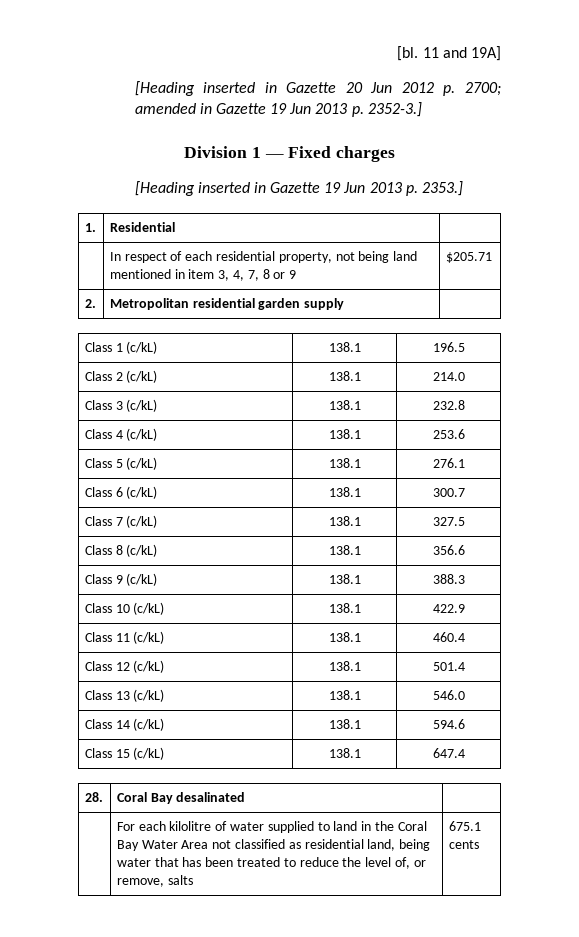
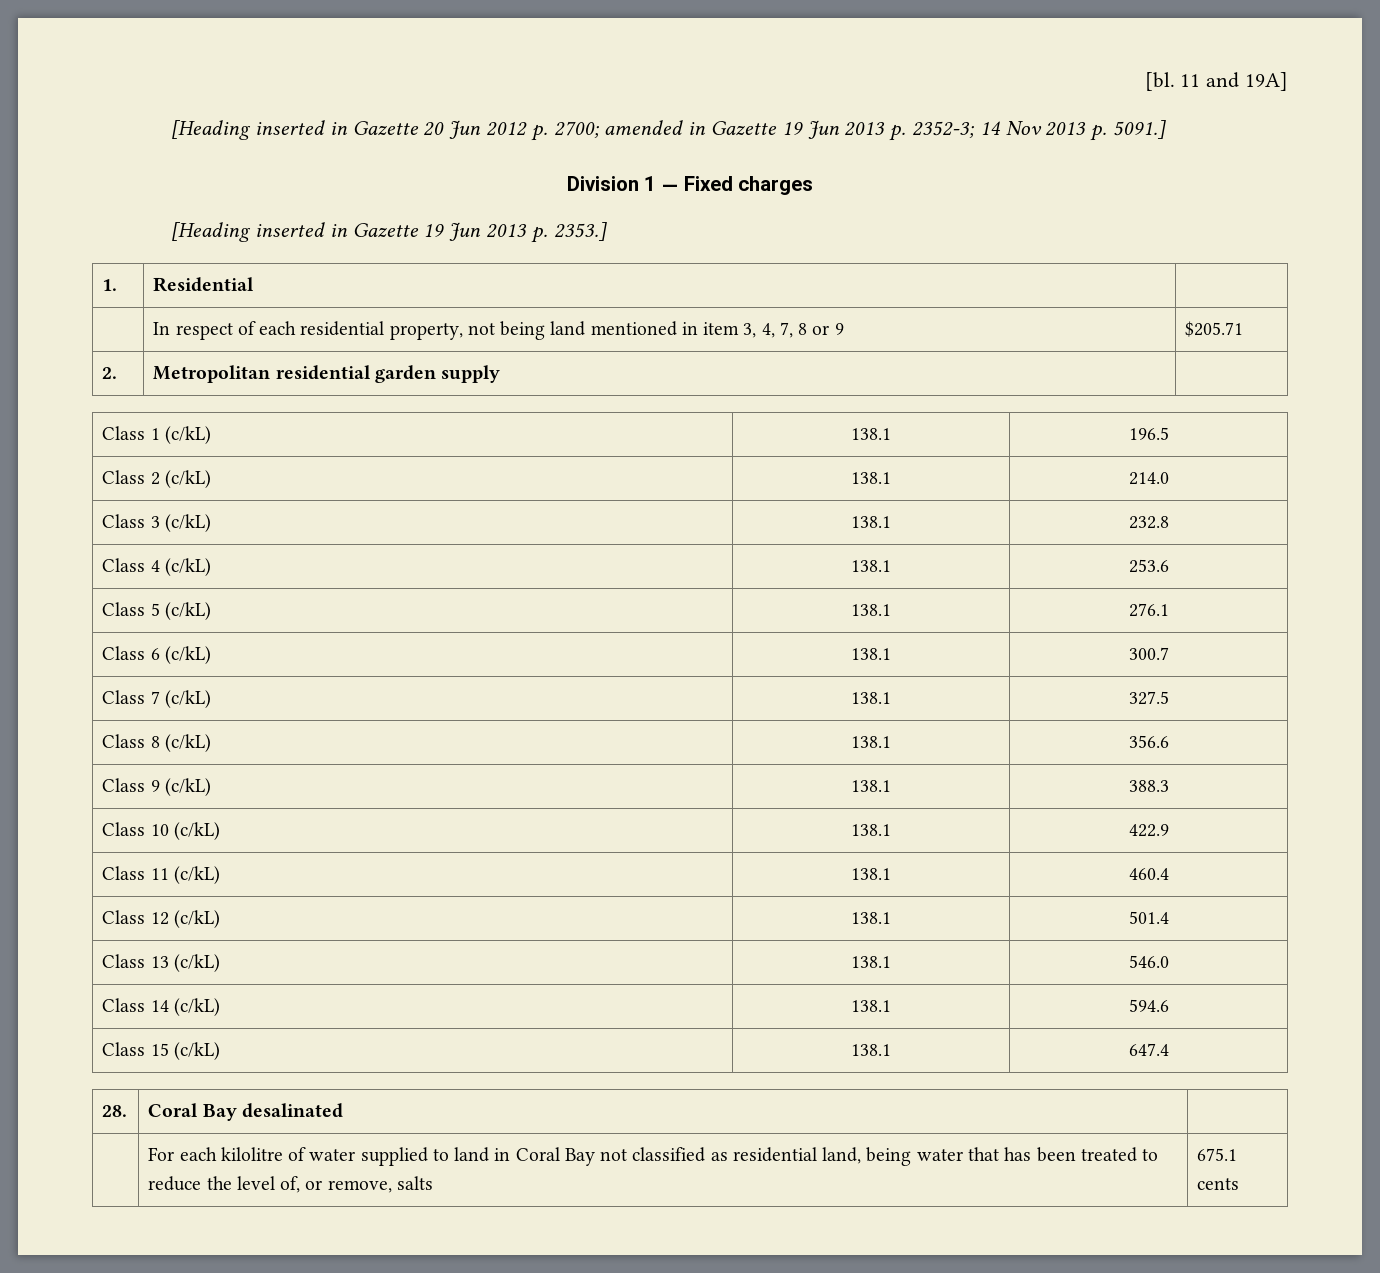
- [Heading inserted in Gazette 20 Jun 2012 p. 2700; amended in Gazette 19 Jun 2013 p. 2352-3.]
+ [Heading inserted in Gazette 20 Jun 2012 p. 2700; amended in Gazette 19 Jun 2013 p. 2352-3; 14 Nov 2013 p. 5091.]
- | For each kilolitre of water supplied to land in the Coral Bay Water Area not classified as residential land, being water that has been treated to reduce the level of, or remove, salts | 675.1 cents
+ | For each kilolitre of water supplied to land in Coral Bay not classified as residential land, being water that has been treated to reduce the level of, or remove, salts | 675.1 cents

